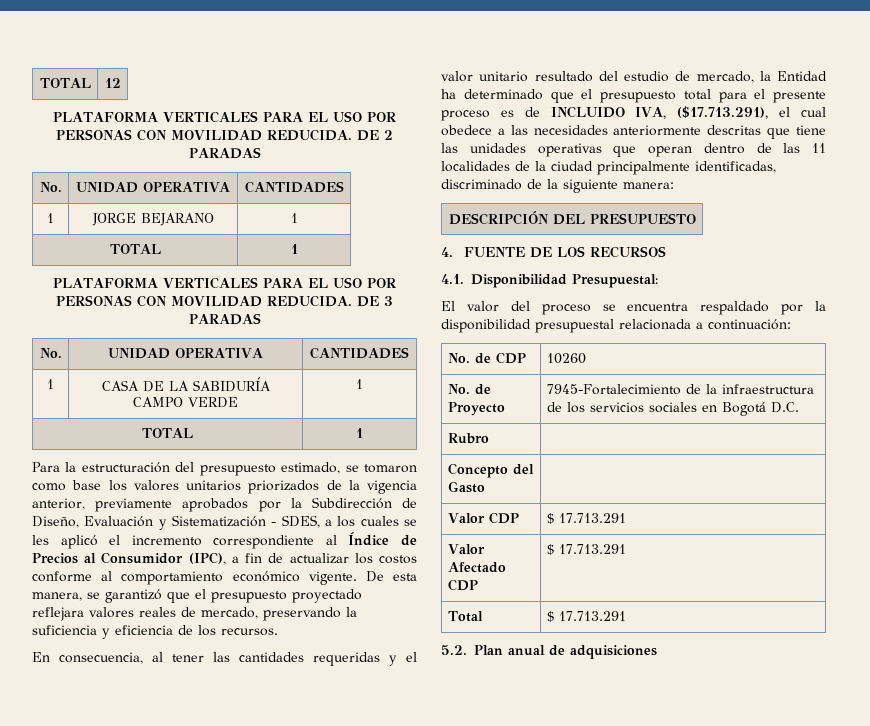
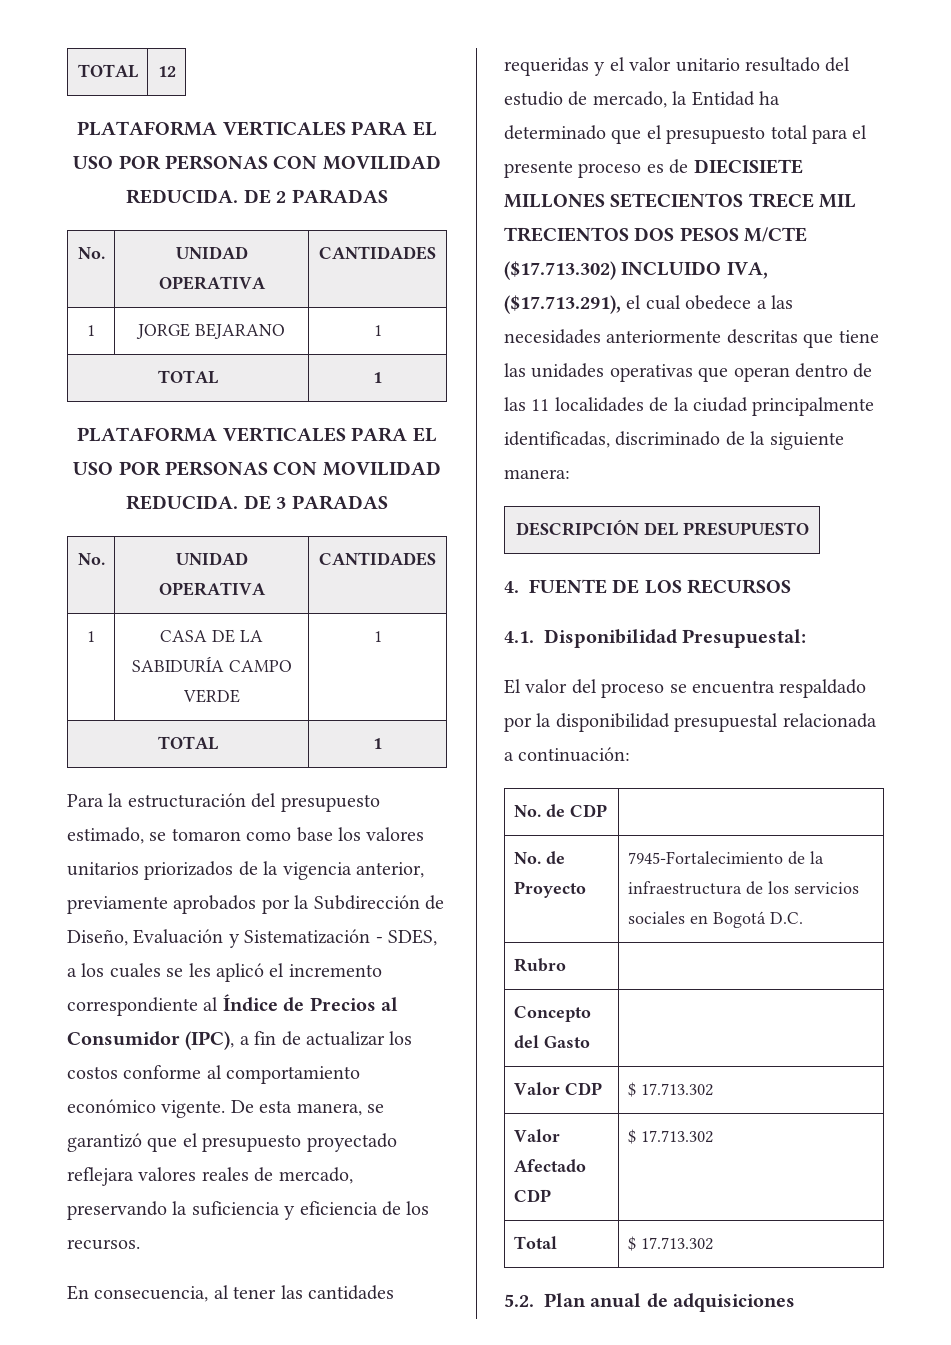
- En consecuencia, al tener las cantidades requeridas y el valor unitario resultado del estudio de mercado, la Entidad ha determinado que el presupuesto total para el presente proceso es de INCLUIDO IVA, ($17.713.291), el cual obedece a las necesidades anteriormente descritas que tiene las unidades operativas que operan dentro de las 11 localidades de la ciudad principalmente identificadas, discriminado de la siguiente manera:
+ En consecuencia, al tener las cantidades requeridas y el valor unitario resultado del estudio de mercado, la Entidad ha determinado que el presupuesto total para el presente proceso es de DIECISIETE MILLONES SETECIENTOS TRECE MIL TRECIENTOS DOS PESOS M/CTE ($17.713.302) INCLUIDO IVA, ($17.713.291), el cual obedece a las necesidades anteriormente descritas que tiene las unidades operativas que operan dentro de las 11 localidades de la ciudad principalmente identificadas, discriminado de la siguiente manera:
- No. de CDP | 10260
+ No. de CDP |
- Valor CDP | $ 17.713.291
+ Valor CDP | $ 17.713.302
- Valor Afectado CDP | $ 17.713.291
+ Valor Afectado CDP | $ 17.713.302
- Total | $ 17.713.291
+ Total | $ 17.713.302

